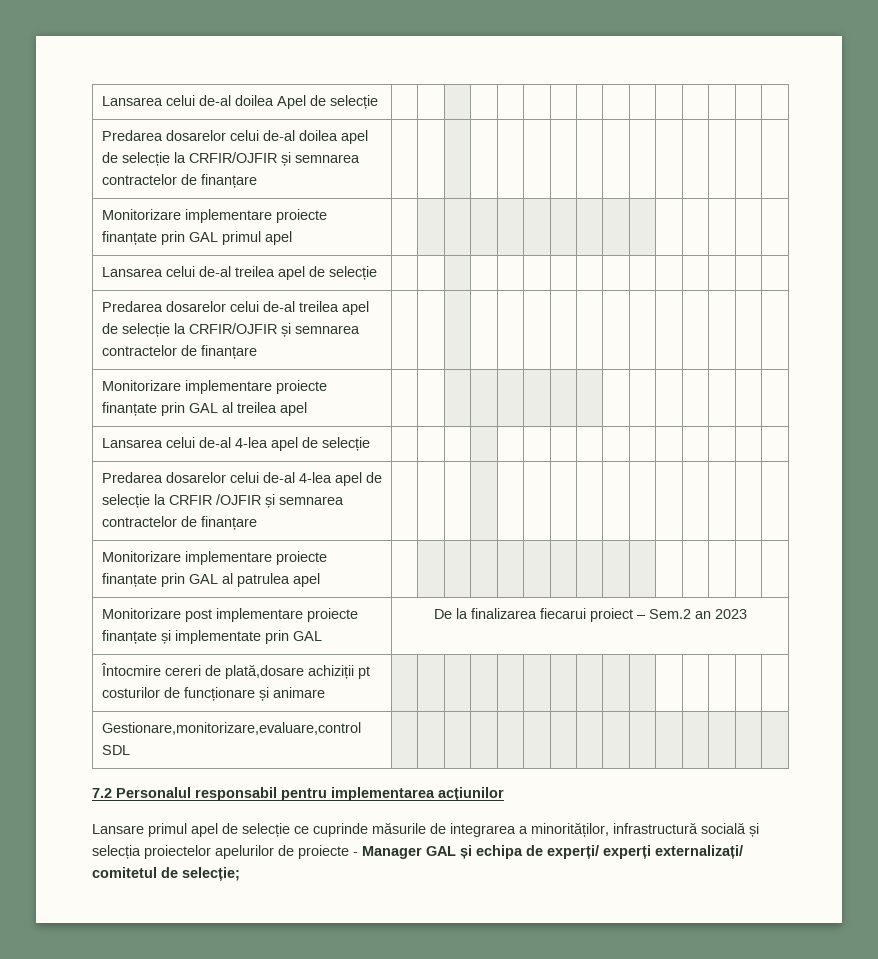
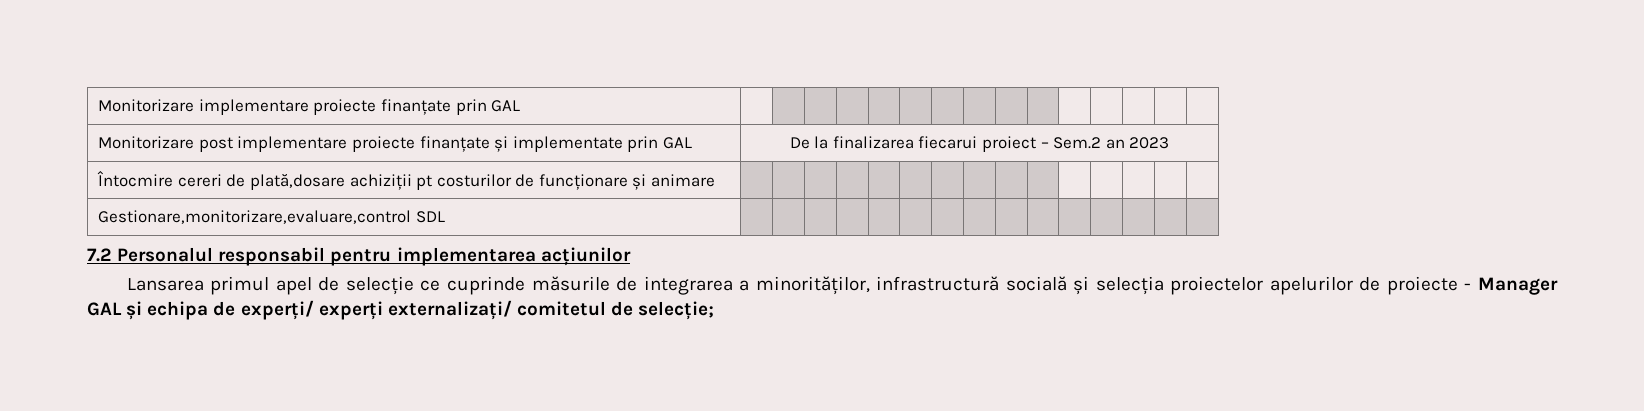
- Lansarea celui de-al doilea Apel de selecție | | | | | | | | | | | | | | |
- Predarea dosarelor celui de-al doilea apel de selecție la CRFIR/OJFIR și semnarea contractelor de finanțare | | | | | | | | | | | | | | |
- Monitorizare implementare proiecte finanțate prin GAL primul apel | | | | | | | | | | | | | | |
- Lansarea celui de-al treilea apel de selecție | | | | | | | | | | | | | | |
- Predarea dosarelor celui de-al treilea apel de selecție la CRFIR/OJFIR și semnarea contractelor de finanțare | | | | | | | | | | | | | | |
- Monitorizare implementare proiecte finanțate prin GAL al treilea apel | | | | | | | | | | | | | | |
- Lansarea celui de-al 4-lea apel de selecție | | | | | | | | | | | | | | |
- Predarea dosarelor celui de-al 4-lea apel de selecție la CRFIR /OJFIR și semnarea contractelor de finanțare | | | | | | | | | | | | | | |
- Monitorizare implementare proiecte finanțate prin GAL al patrulea apel | | | | | | | | | | | | | | |
+ Monitorizare implementare proiecte finanțate prin GAL | | | | | | | | | | | | | | |
- Lansare primul apel de selecție ce cuprinde măsurile de integrarea a minorităților, infrastructură socială și selecția proiectelor apelurilor de proiecte - Manager GAL și echipa de experți/ experți externalizați/ comitetul de selecție;
+ Lansarea primul apel de selecție ce cuprinde măsurile de integrarea a minorităților, infrastructură socială și selecția proiectelor apelurilor de proiecte - Manager GAL și echipa de experți/ experți externalizați/ comitetul de selecție;

